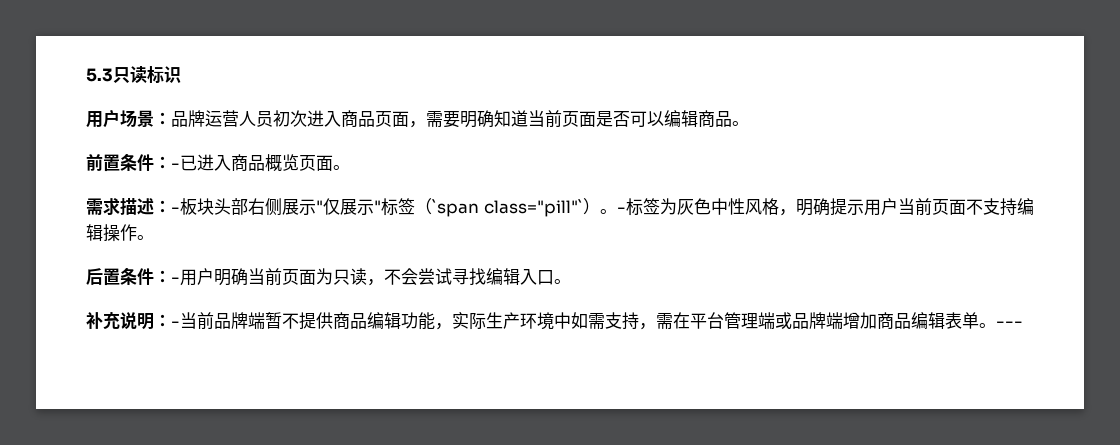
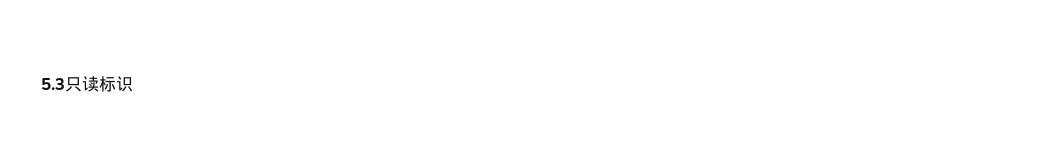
- 用户场景：品牌运营人员初次进入商品页面，需要明确知道当前页面是否可以编辑商品。
- 前置条件：-已进入商品概览页面。
- 需求描述：-板块头部右侧展示"仅展示"标签（`span class="pill"`）。-标签为灰色中性风格，明确提示用户当前页面不支持编辑操作。
- 后置条件：-用户明确当前页面为只读，不会尝试寻找编辑入口。
- 补充说明：-当前品牌端暂不提供商品编辑功能，实际生产环境中如需支持，需在平台管理端或品牌端增加商品编辑表单。---

